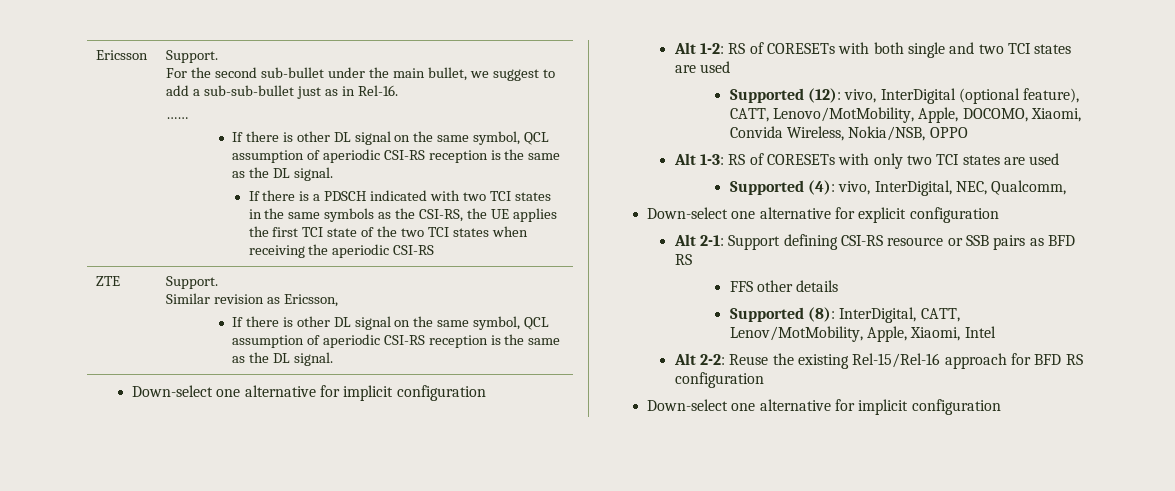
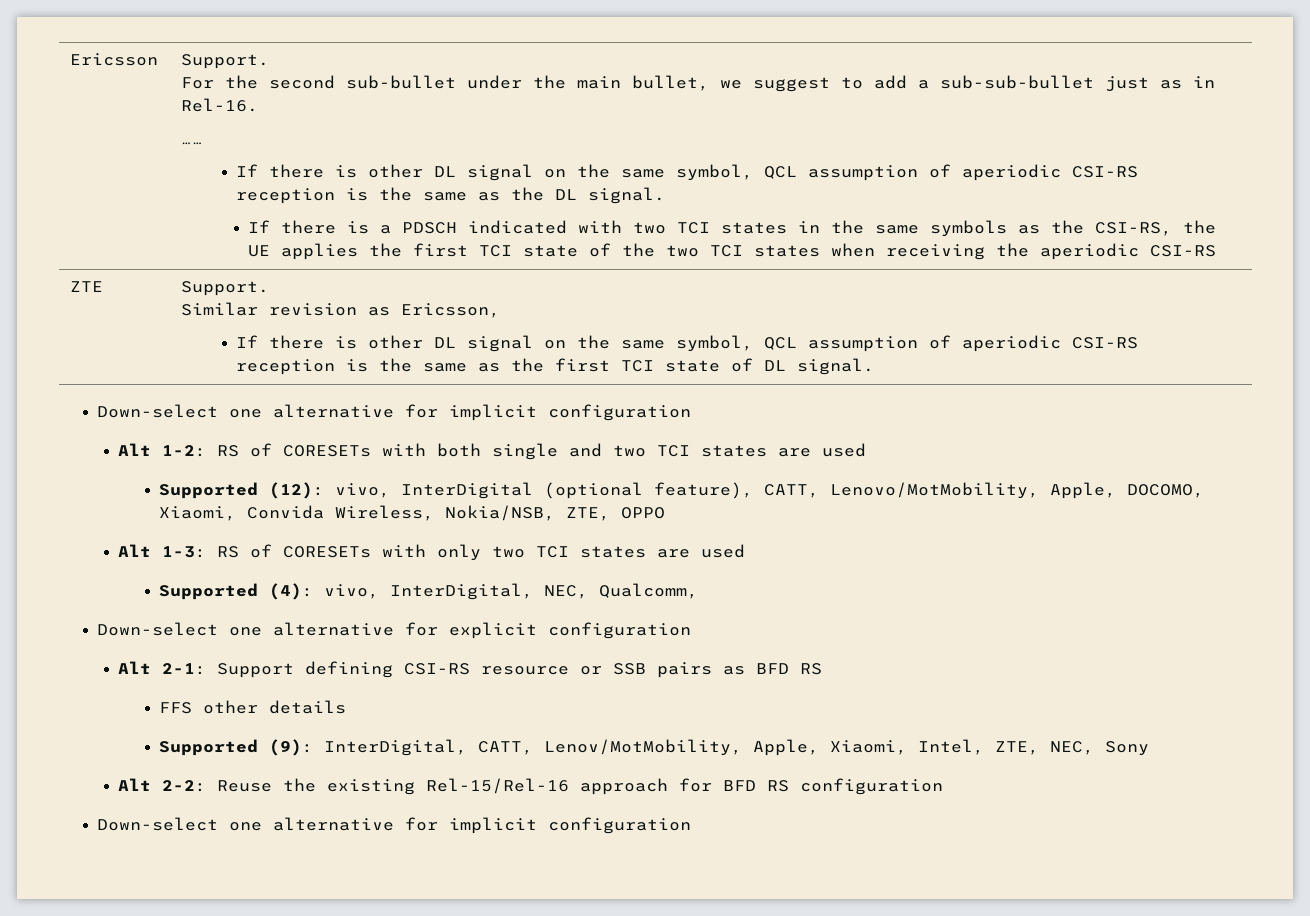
  ZTE | Support.
  Similar revision as Ericsson,
- If there is other DL signal on the same symbol, QCL assumption of aperiodic CSI-RS reception is the same as the DL signal.
+ If there is other DL signal on the same symbol, QCL assumption of aperiodic CSI-RS reception is the same as the first TCI state of DL signal.
- Supported (12): vivo, InterDigital (optional feature), CATT, Lenovo/MotMobility, Apple, DOCOMO, Xiaomi, Convida Wireless, Nokia/NSB, OPPO
+ Supported (12): vivo, InterDigital (optional feature), CATT, Lenovo/MotMobility, Apple, DOCOMO, Xiaomi, Convida Wireless, Nokia/NSB, ZTE, OPPO
- Supported (8): InterDigital, CATT, Lenov/MotMobility, Apple, Xiaomi, Intel
+ Supported (9): InterDigital, CATT, Lenov/MotMobility, Apple, Xiaomi, Intel, ZTE, NEC, Sony

